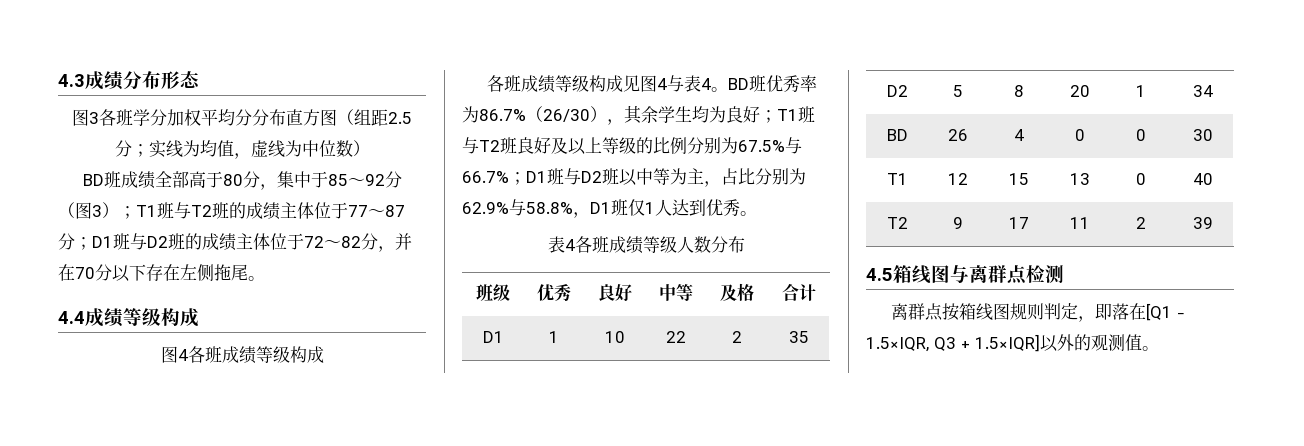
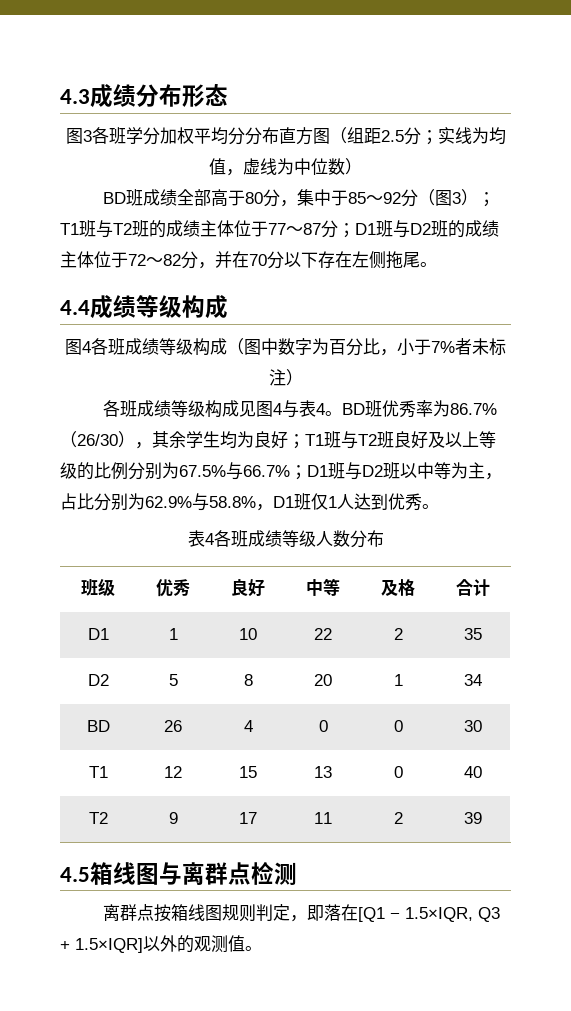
- 图4各班成绩等级构成
+ 图4各班成绩等级构成（图中数字为百分比，小于7%者未标注）

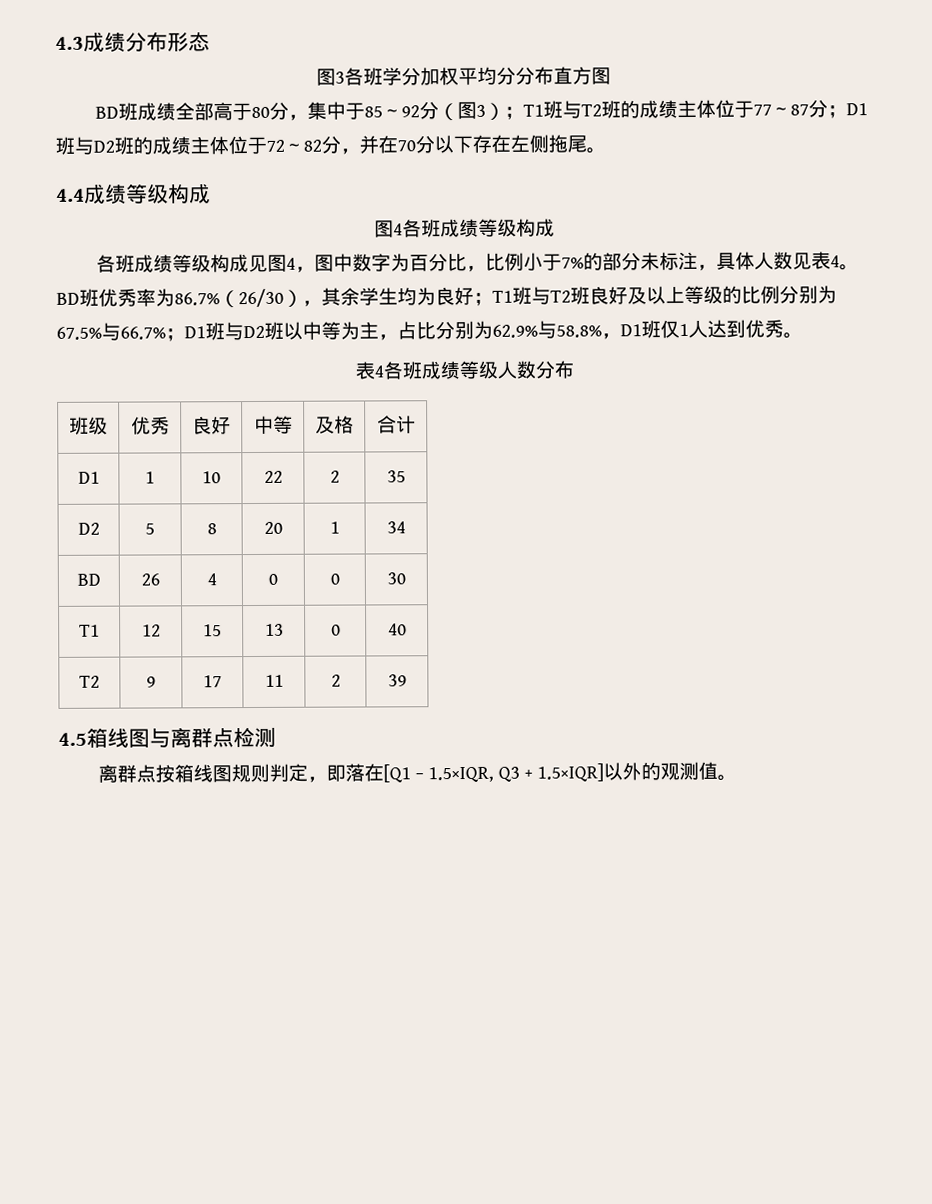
- 图3各班学分加权平均分分布直方图（组距2.5分；实线为均值，虚线为中位数）
+ 图3各班学分加权平均分分布直方图
- 图4各班成绩等级构成（图中数字为百分比，小于7%者未标注）
+ 图4各班成绩等级构成
- 各班成绩等级构成见图4与表4。
+ 各班成绩等级构成见图4，图中数字为百分比，比例小于7%的部分未标注，具体人数见表4。

